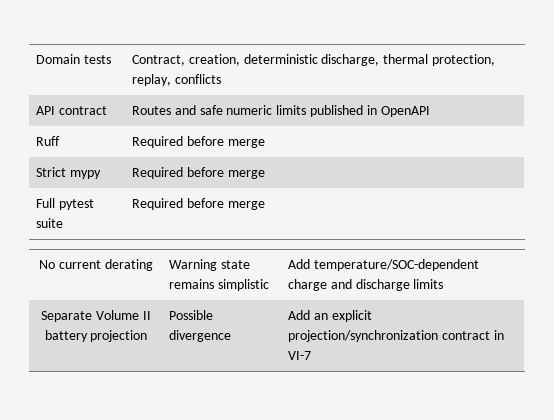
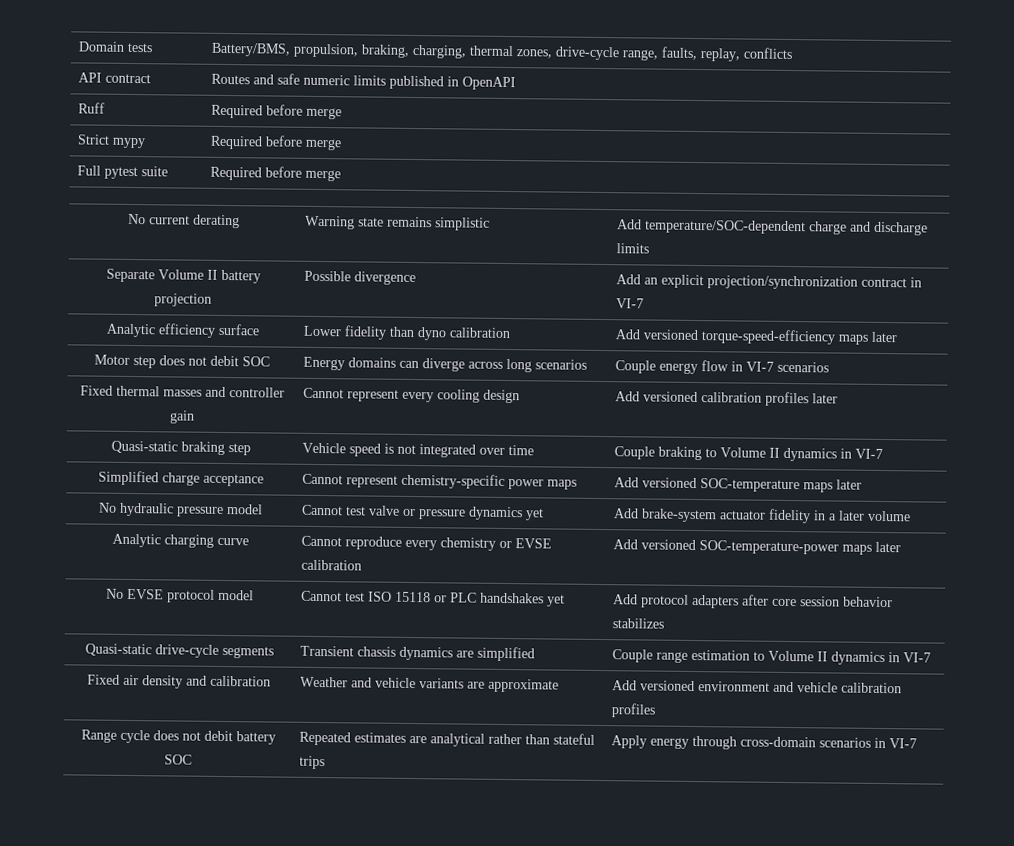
- Domain tests | Contract, creation, deterministic discharge, thermal protection, replay, conflicts
+ Domain tests | Battery/BMS, propulsion, braking, charging, thermal zones, drive-cycle range, faults, replay, conflicts
+ Analytic efficiency surface | Lower fidelity than dyno calibration | Add versioned torque-speed-efficiency maps later
+ Motor step does not debit SOC | Energy domains can diverge across long scenarios | Couple energy flow in VI-7 scenarios
+ Fixed thermal masses and controller gain | Cannot represent every cooling design | Add versioned calibration profiles later
+ Quasi-static braking step | Vehicle speed is not integrated over time | Couple braking to Volume II dynamics in VI-7
+ Simplified charge acceptance | Cannot represent chemistry-specific power maps | Add versioned SOC-temperature maps later
+ No hydraulic pressure model | Cannot test valve or pressure dynamics yet | Add brake-system actuator fidelity in a later volume
+ Analytic charging curve | Cannot reproduce every chemistry or EVSE calibration | Add versioned SOC-temperature-power maps later
+ No EVSE protocol model | Cannot test ISO 15118 or PLC handshakes yet | Add protocol adapters after core session behavior stabilizes
+ Quasi-static drive-cycle segments | Transient chassis dynamics are simplified | Couple range estimation to Volume II dynamics in VI-7
+ Fixed air density and calibration | Weather and vehicle variants are approximate | Add versioned environment and vehicle calibration profiles
+ Range cycle does not debit battery SOC | Repeated estimates are analytical rather than stateful trips | Apply energy through cross-domain scenarios in VI-7

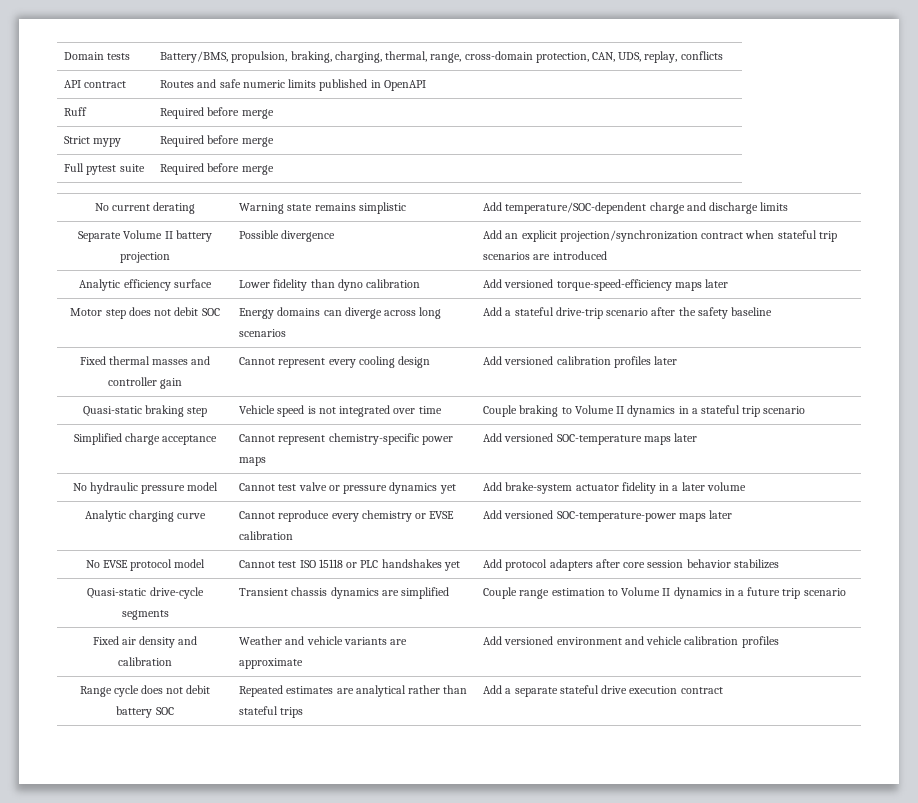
- Domain tests | Battery/BMS, propulsion, braking, charging, thermal zones, drive-cycle range, faults, replay, conflicts
+ Domain tests | Battery/BMS, propulsion, braking, charging, thermal, range, cross-domain protection, CAN, UDS, replay, conflicts
- Separate Volume II battery projection | Possible divergence | Add an explicit projection/synchronization contract in VI-7
+ Separate Volume II battery projection | Possible divergence | Add an explicit projection/synchronization contract when stateful trip scenarios are introduced
- Motor step does not debit SOC | Energy domains can diverge across long scenarios | Couple energy flow in VI-7 scenarios
+ Motor step does not debit SOC | Energy domains can diverge across long scenarios | Add a stateful drive-trip scenario after the safety baseline
- Quasi-static braking step | Vehicle speed is not integrated over time | Couple braking to Volume II dynamics in VI-7
+ Quasi-static braking step | Vehicle speed is not integrated over time | Couple braking to Volume II dynamics in a stateful trip scenario
- Quasi-static drive-cycle segments | Transient chassis dynamics are simplified | Couple range estimation to Volume II dynamics in VI-7
+ Quasi-static drive-cycle segments | Transient chassis dynamics are simplified | Couple range estimation to Volume II dynamics in a future trip scenario
- Range cycle does not debit battery SOC | Repeated estimates are analytical rather than stateful trips | Apply energy through cross-domain scenarios in VI-7
+ Range cycle does not debit battery SOC | Repeated estimates are analytical rather than stateful trips | Add a separate stateful drive execution contract

